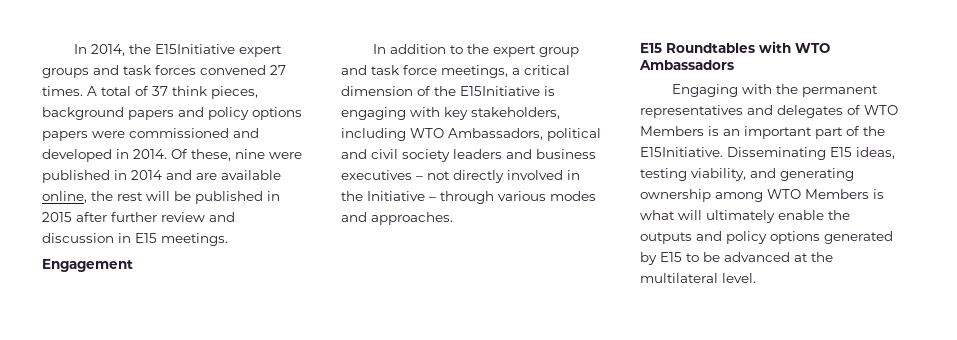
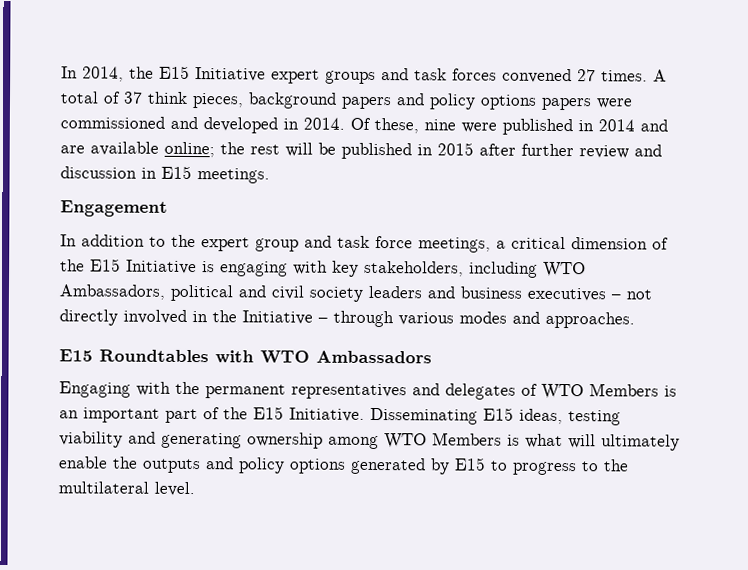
- In 2014, the E15Initiative expert groups and task forces convened 27 times.
+ In 2014, the E15 Initiative expert groups and task forces convened 27 times.
- Of these, nine were published in 2014 and are available online, the rest will be published in 2015 after further review and discussion in E15 meetings.
+ Of these, nine were published in 2014 and are available online; the rest will be published in 2015 after further review and discussion in E15 meetings.
- In addition to the expert group and task force meetings, a critical dimension of the E15Initiative is engaging with key stakeholders, including WTO Ambassadors, political and civil society leaders and business executives – not directly involved in the Initiative – through various modes and approaches.
+ In addition to the expert group and task force meetings, a critical dimension of the E15 Initiative is engaging with key stakeholders, including WTO Ambassadors, political and civil society leaders and business executives – not directly involved in the Initiative – through various modes and approaches.
- Engaging with the permanent representatives and delegates of WTO Members is an important part of the E15Initiative.
+ Engaging with the permanent representatives and delegates of WTO Members is an important part of the E15 Initiative.
- Disseminating E15 ideas, testing viability, and generating ownership among WTO Members is what will ultimately enable the outputs and policy options generated by E15 to be advanced at the multilateral level.
+ Disseminating E15 ideas, testing viability and generating ownership among WTO Members is what will ultimately enable the outputs and policy options generated by E15 to progress to the multilateral level.

